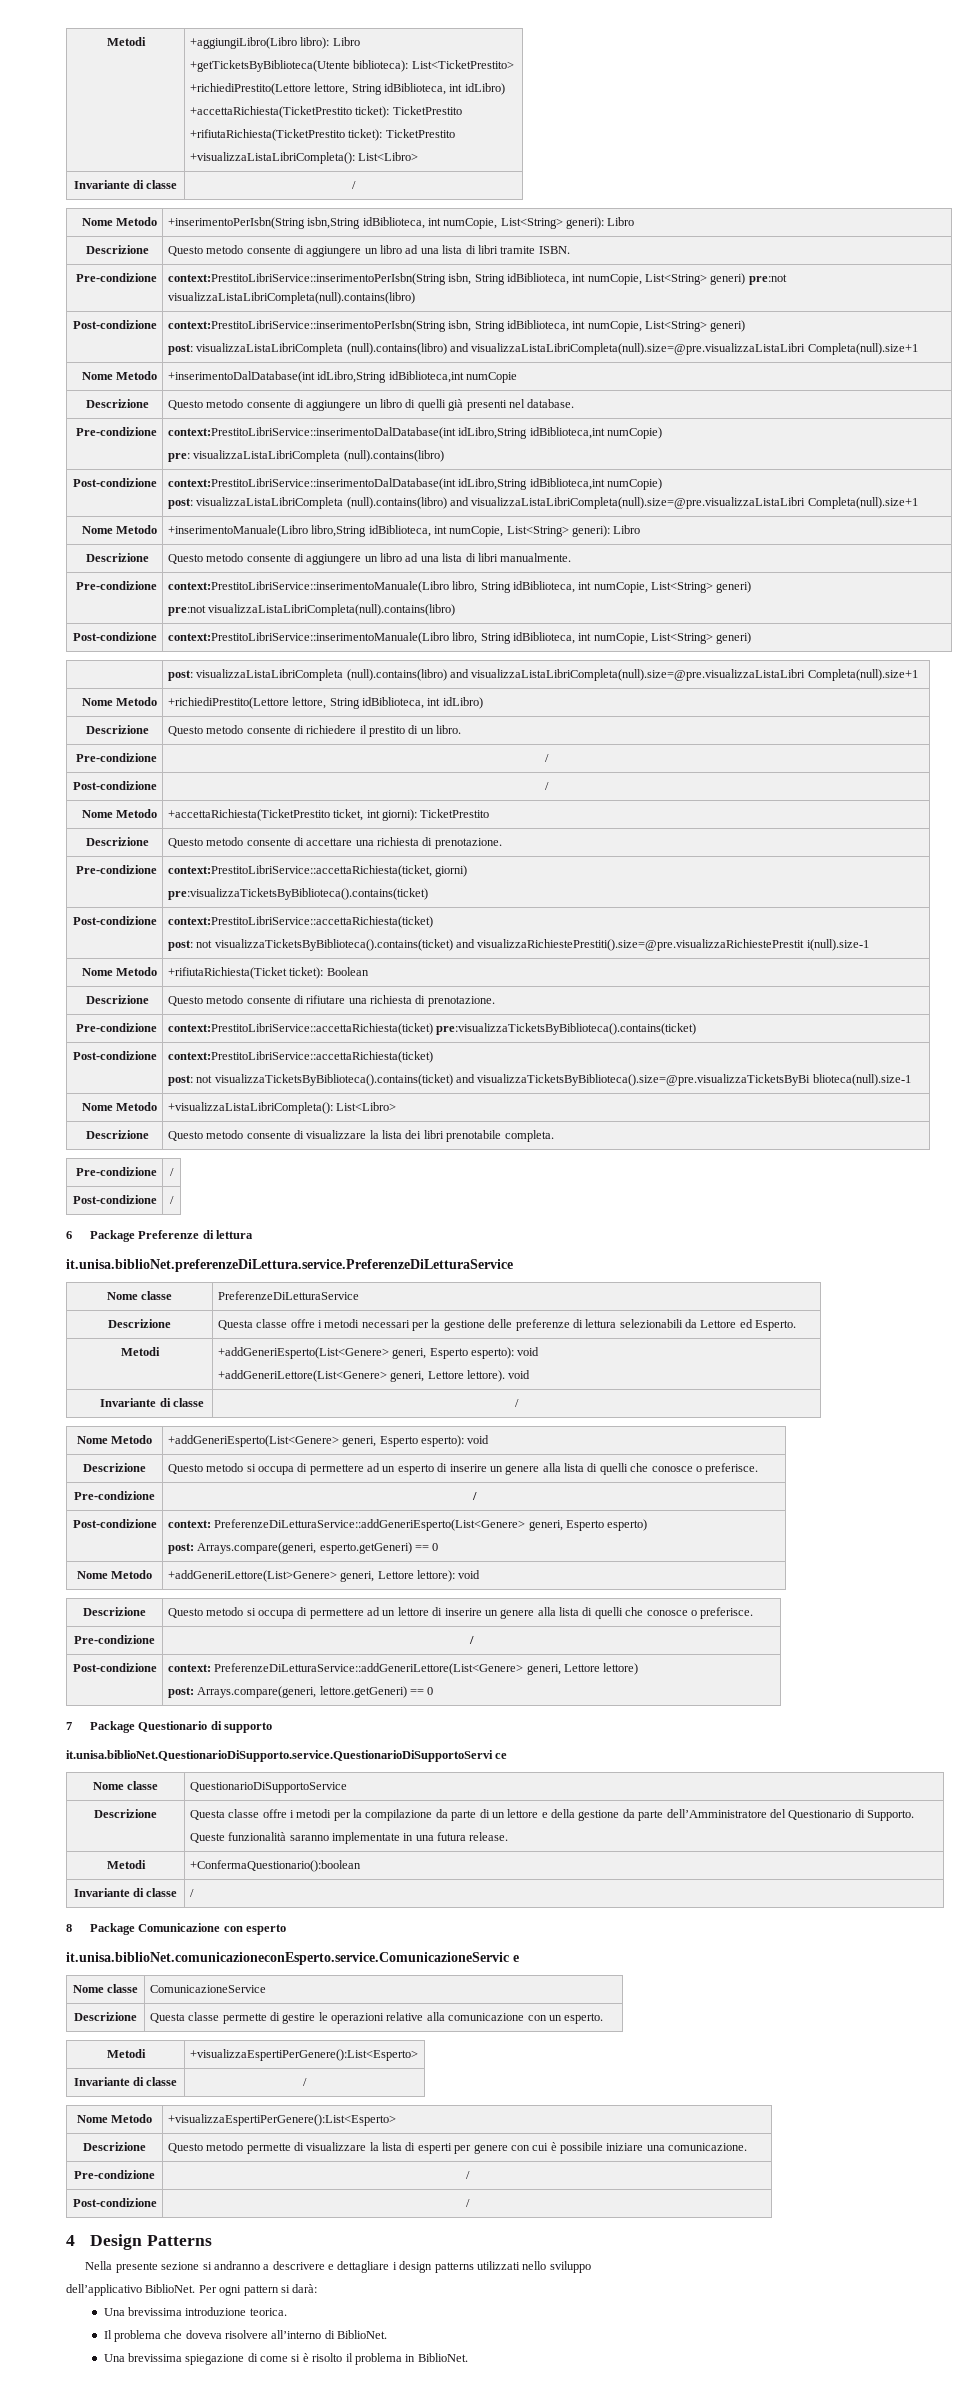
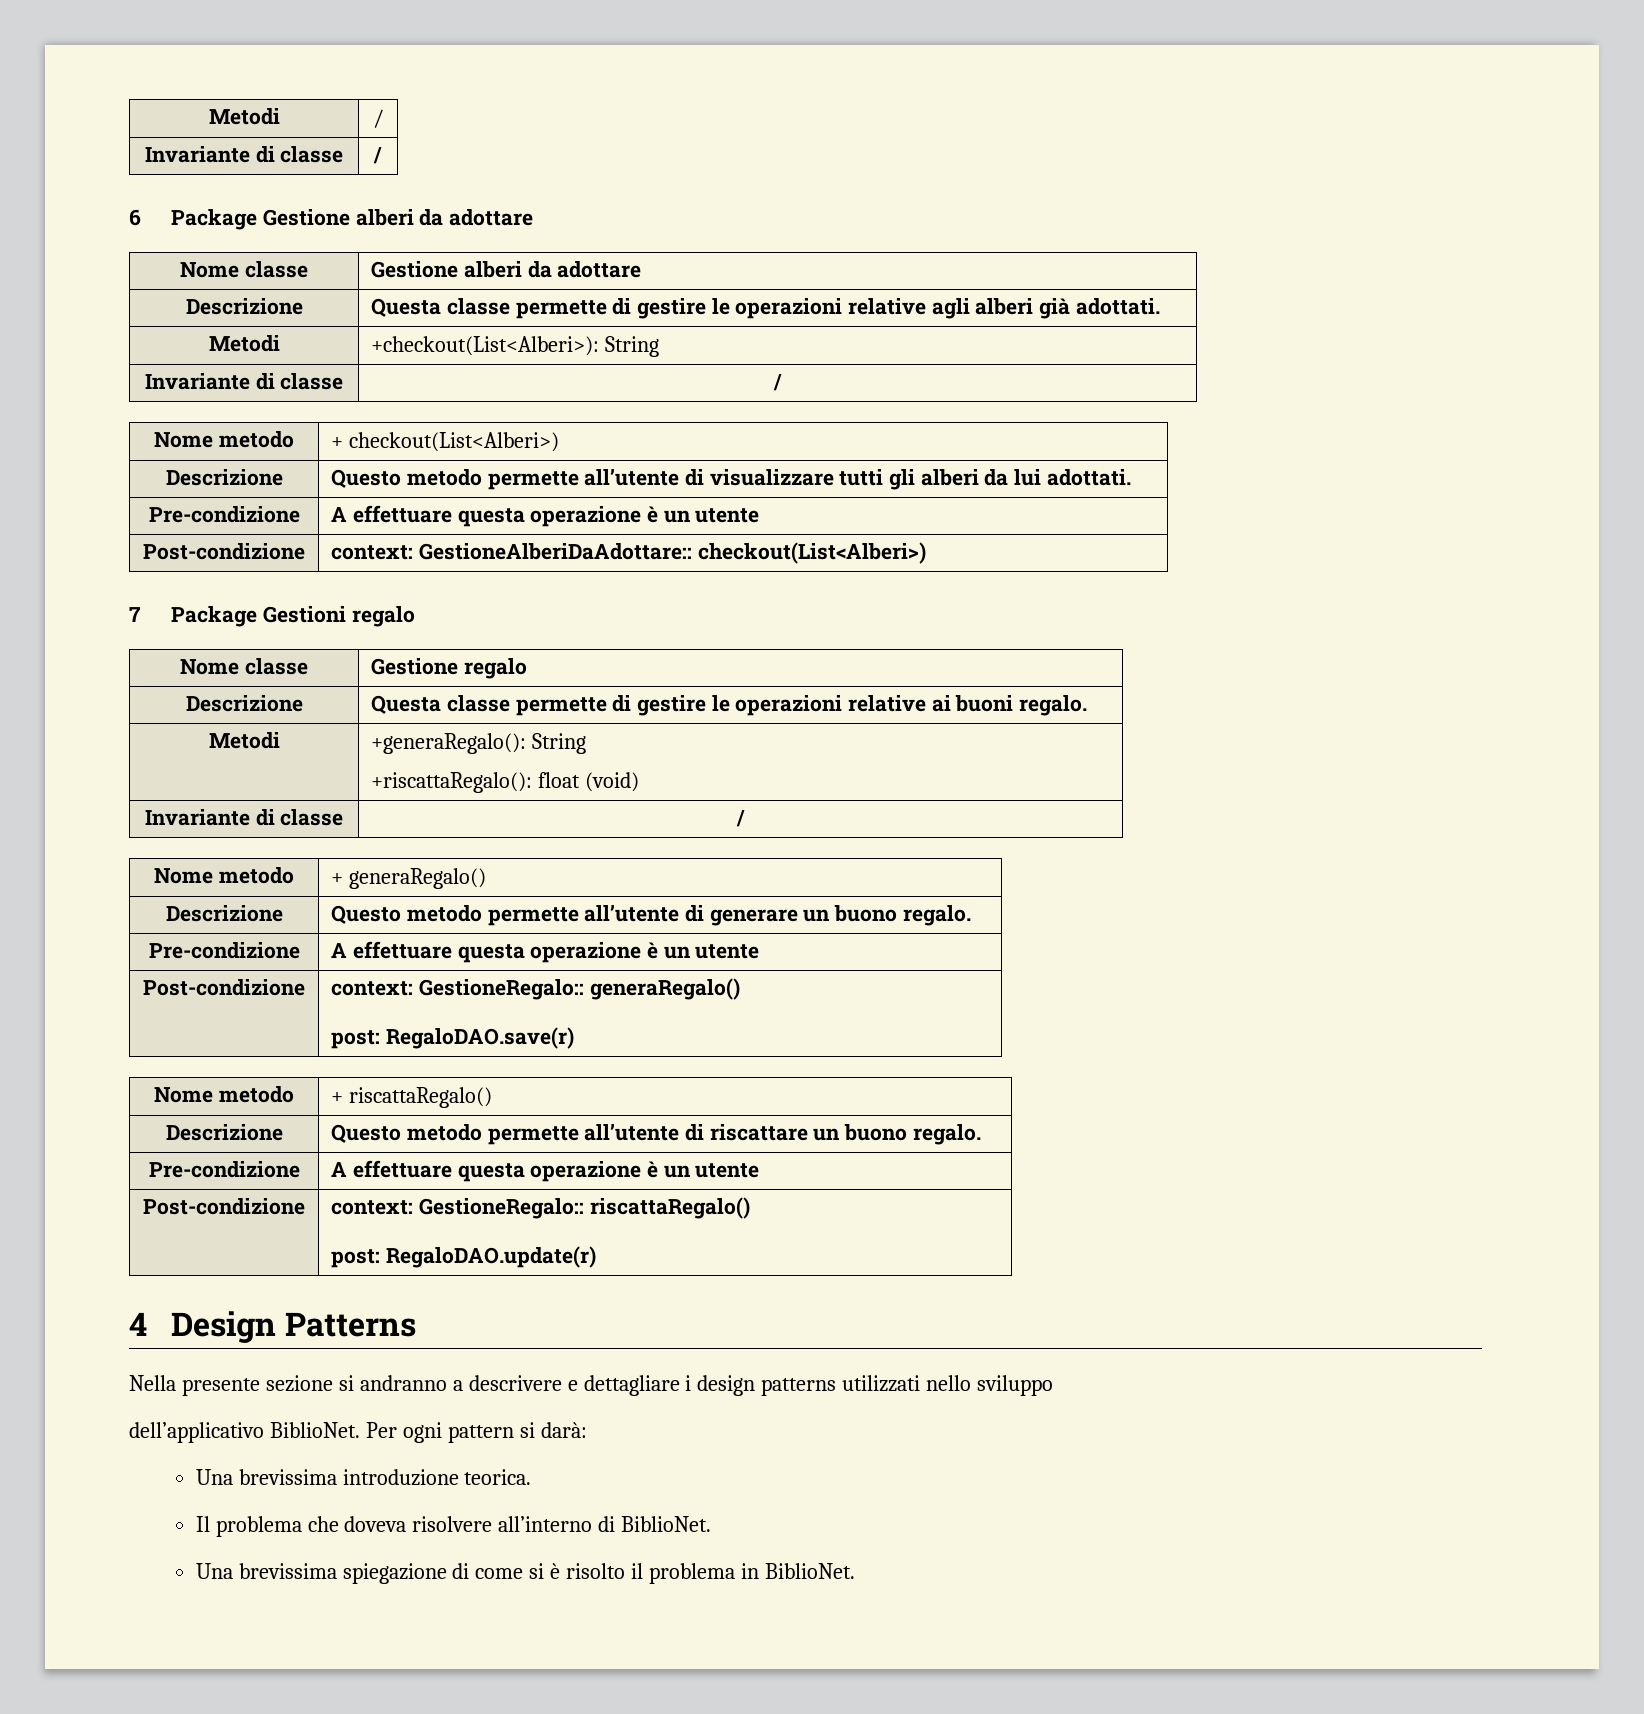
- Metodi | +aggiungiLibro(Libro libro): Libro
- +getTicketsByBiblioteca(Utente biblioteca): List<TicketPrestito>
- +richiediPrestito(Lettore lettore, String idBiblioteca, int idLibro)
- +accettaRichiesta(TicketPrestito ticket): TicketPrestito
- +rifiutaRichiesta(TicketPrestito ticket): TicketPrestito
- +visualizzaListaLibriCompleta(): List<Libro>
+ Metodi | /
  Invariante di classe | /
- Nome Metodo | +inserimentoPerIsbn(String isbn,String idBiblioteca, int numCopie, List<String> generi): Libro
- Descrizione | Questo metodo consente di aggiungere un libro ad una lista di libri tramite ISBN.
- Pre-condizione | context:PrestitoLibriService::inserimentoPerIsbn(String isbn, String idBiblioteca, int numCopie, List<String> generi) pre:not visualizzaListaLibriCompleta(null).contains(libro)
- Post-condizione | context:PrestitoLibriService::inserimentoPerIsbn(String isbn, String idBiblioteca, int numCopie, List<String> generi)
- post: visualizzaListaLibriCompleta (null).contains(libro) and visualizzaListaLibriCompleta(null).size=@pre.visualizzaListaLibri Completa(null).size+1
- Nome Metodo | +inserimentoDalDatabase(int idLibro,String idBiblioteca,int numCopie
- Descrizione | Questo metodo consente di aggiungere un libro di quelli già presenti nel database.
- Pre-condizione | context:PrestitoLibriService::inserimentoDalDatabase(int idLibro,String idBiblioteca,int numCopie)
- pre: visualizzaListaLibriCompleta (null).contains(libro)
- Post-condizione | context:PrestitoLibriService::inserimentoDalDatabase(int idLibro,String idBiblioteca,int numCopie)
- post: visualizzaListaLibriCompleta (null).contains(libro) and visualizzaListaLibriCompleta(null).size=@pre.visualizzaListaLibri Completa(null).size+1
- Nome Metodo | +inserimentoManuale(Libro libro,String idBiblioteca, int numCopie, List<String> generi): Libro
- Descrizione | Questo metodo consente di aggiungere un libro ad una lista di libri manualmente.
- Pre-condizione | context:PrestitoLibriService::inserimentoManuale(Libro libro, String idBiblioteca, int numCopie, List<String> generi)
- pre:not visualizzaListaLibriCompleta(null).contains(libro)
- Post-condizione | context:PrestitoLibriService::inserimentoManuale(Libro libro, String idBiblioteca, int numCopie, List<String> generi)
- | post: visualizzaListaLibriCompleta (null).contains(libro) and visualizzaListaLibriCompleta(null).size=@pre.visualizzaListaLibri Completa(null).size+1
- Nome Metodo | +richiediPrestito(Lettore lettore, String idBiblioteca, int idLibro)
- Descrizione | Questo metodo consente di richiedere il prestito di un libro.
- Pre-condizione | /
- Post-condizione | /
- Nome Metodo | +accettaRichiesta(TicketPrestito ticket, int giorni): TicketPrestito
- Descrizione | Questo metodo consente di accettare una richiesta di prenotazione.
- Pre-condizione | context:PrestitoLibriService::accettaRichiesta(ticket, giorni)
- pre:visualizzaTicketsByBiblioteca().contains(ticket)
- Post-condizione | context:PrestitoLibriService::accettaRichiesta(ticket)
- post: not visualizzaTicketsByBiblioteca().contains(ticket) and visualizzaRichiestePrestiti().size=@pre.visualizzaRichiestePrestit i(null).size-1
- Nome Metodo | +rifiutaRichiesta(Ticket ticket): Boolean
- Descrizione | Questo metodo consente di rifiutare una richiesta di prenotazione.
- Pre-condizione | context:PrestitoLibriService::accettaRichiesta(ticket) pre:visualizzaTicketsByBiblioteca().contains(ticket)
- Post-condizione | context:PrestitoLibriService::accettaRichiesta(ticket)
- post: not visualizzaTicketsByBiblioteca().contains(ticket) and visualizzaTicketsByBiblioteca().size=@pre.visualizzaTicketsByBi blioteca(null).size-1
- Nome Metodo | +visualizzaListaLibriCompleta(): List<Libro>
- Descrizione | Questo metodo consente di visualizzare la lista dei libri prenotabile completa.
- Pre-condizione | /
- Post-condizione | /
- 6 Package Preferenze di lettura
- it.unisa.biblioNet.preferenzeDiLettura.service.PreferenzeDiLetturaService
- Nome classe | PreferenzeDiLetturaService
- Descrizione | Questa classe offre i metodi necessari per la gestione delle preferenze di lettura selezionabili da Lettore ed Esperto.
- Metodi | +addGeneriEsperto(List<Genere> generi, Esperto esperto): void
- +addGeneriLettore(List<Genere> generi, Lettore lettore). void
+ 6 Package Gestione alberi da adottare
+ Nome classe | Gestione alberi da adottare
+ Descrizione | Questa classe permette di gestire le operazioni relative agli alberi già adottati.
+ Metodi | +checkout(List<Alberi>): String
  Invariante di classe | /
- Nome Metodo | +addGeneriEsperto(List<Genere> generi, Esperto esperto): void
- Descrizione | Questo metodo si occupa di permettere ad un esperto di inserire un genere alla lista di quelli che conosce o preferisce.
- Pre-condizione | /
- Post-condizione | context: PreferenzeDiLetturaService::addGeneriEsperto(List<Genere> generi, Esperto esperto)
- post: Arrays.compare(generi, esperto.getGeneri) == 0
- Nome Metodo | +addGeneriLettore(List>Genere> generi, Lettore lettore): void
- Descrizione | Questo metodo si occupa di permettere ad un lettore di inserire un genere alla lista di quelli che conosce o preferisce.
- Pre-condizione | /
- Post-condizione | context: PreferenzeDiLetturaService::addGeneriLettore(List<Genere> generi, Lettore lettore)
- post: Arrays.compare(generi, lettore.getGeneri) == 0
- 7 Package Questionario di supporto
- it.unisa.biblioNet.QuestionarioDiSupporto.service.QuestionarioDiSupportoServi ce
- Nome classe | QuestionarioDiSupportoService
- Descrizione | Questa classe offre i metodi per la compilazione da parte di un lettore e della gestione da parte dell’Amministratore del Questionario di Supporto.
- Queste funzionalità saranno implementate in una futura release.
- Metodi | +ConfermaQuestionario():boolean
+ Nome metodo | + checkout(List<Alberi>)
+ Descrizione | Questo metodo permette all’utente di visualizzare tutti gli alberi da lui adottati.
+ Pre-condizione | A effettuare questa operazione è un utente
+ Post-condizione | context: GestioneAlberiDaAdottare:: checkout(List<Alberi>)
+ 7 Package Gestioni regalo
+ Nome classe | Gestione regalo
+ Descrizione | Questa classe permette di gestire le operazioni relative ai buoni regalo.
+ Metodi | +generaRegalo(): String
+ +riscattaRegalo(): float (void)
  Invariante di classe | /
- 8 Package Comunicazione con esperto
- it.unisa.biblioNet.comunicazioneconEsperto.service.ComunicazioneServic e
- Nome classe | ComunicazioneService
- Descrizione | Questa classe permette di gestire le operazioni relative alla comunicazione con un esperto.
- Metodi | +visualizzaEspertiPerGenere():List<Esperto>
- Invariante di classe | /
- Nome Metodo | +visualizzaEspertiPerGenere():List<Esperto>
- Descrizione | Questo metodo permette di visualizzare la lista di esperti per genere con cui è possibile iniziare una comunicazione.
- Pre-condizione | /
- Post-condizione | /
+ Nome metodo | + generaRegalo()
+ Descrizione | Questo metodo permette all’utente di generare un buono regalo.
+ Pre-condizione | A effettuare questa operazione è un utente
+ Post-condizione | context: GestioneRegalo:: generaRegalo()
+ post: RegaloDAO.save(r)
+ Nome metodo | + riscattaRegalo()
+ Descrizione | Questo metodo permette all’utente di riscattare un buono regalo.
+ Pre-condizione | A effettuare questa operazione è un utente
+ Post-condizione | context: GestioneRegalo:: riscattaRegalo()
+ post: RegaloDAO.update(r)

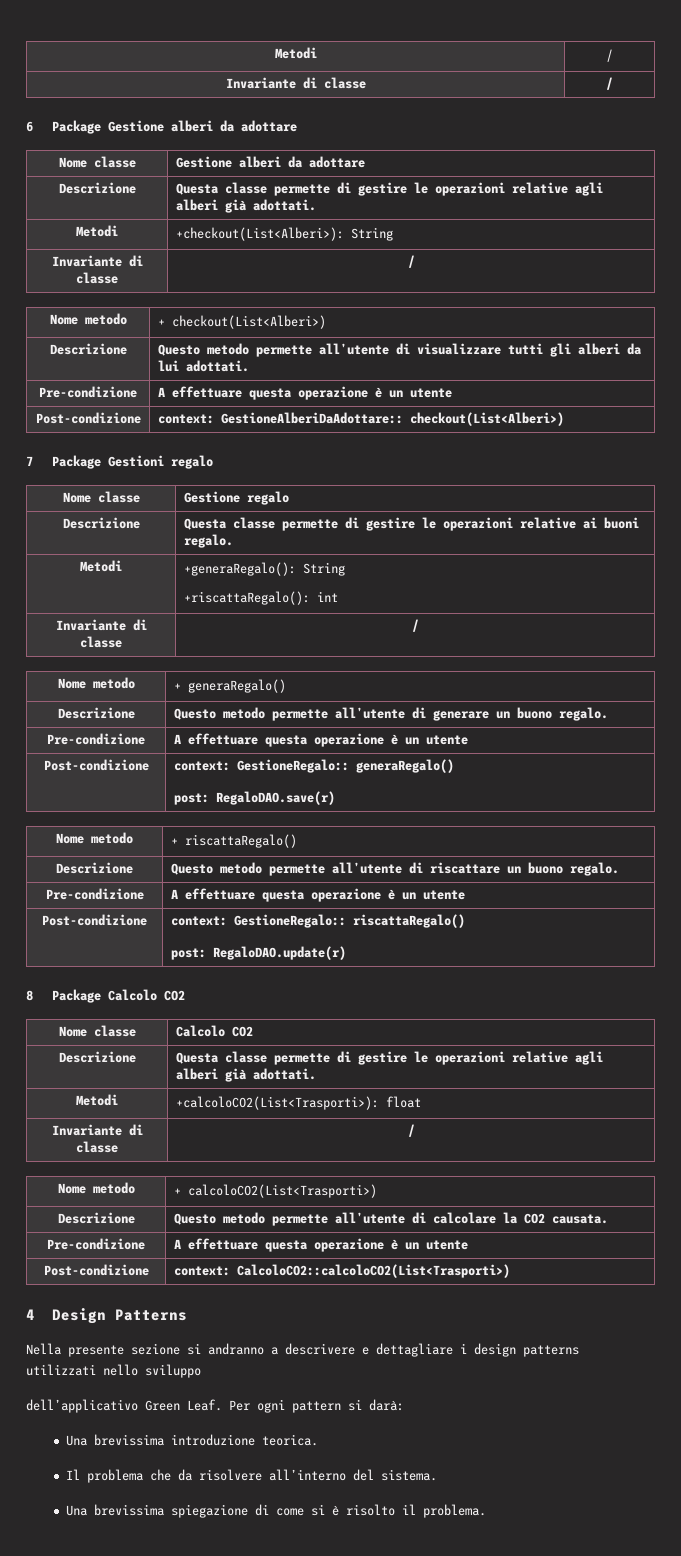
  Metodi | +generaRegalo(): String
- +riscattaRegalo(): float (void)
+ +riscattaRegalo(): int
+ 8 Package Calcolo CO2
+ Nome classe | Calcolo CO2
+ Descrizione | Questa classe permette di gestire le operazioni relative agli alberi già adottati.
+ Metodi | +calcoloCO2(List<Trasporti>): float
+ Invariante di classe | /
+ Nome metodo | + calcoloCO2(List<Trasporti>)
+ Descrizione | Questo metodo permette all’utente di calcolare la CO2 causata.
+ Pre-condizione | A effettuare questa operazione è un utente
+ Post-condizione | context: CalcoloCO2::calcoloCO2(List<Trasporti>)
- dell’applicativo BiblioNet.
+ dell’applicativo Green Leaf.
- Il problema che doveva risolvere all’interno di BiblioNet.
+ Il problema che da risolvere all’interno del sistema.
- Una brevissima spiegazione di come si è risolto il problema in BiblioNet.
+ Una brevissima spiegazione di come si è risolto il problema.

